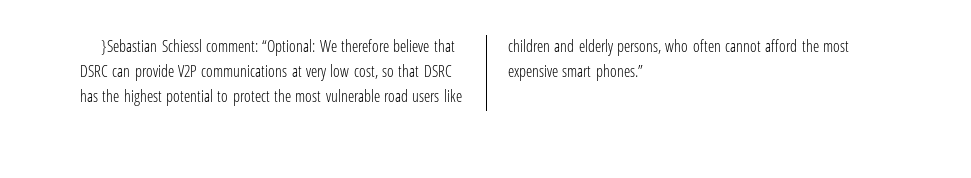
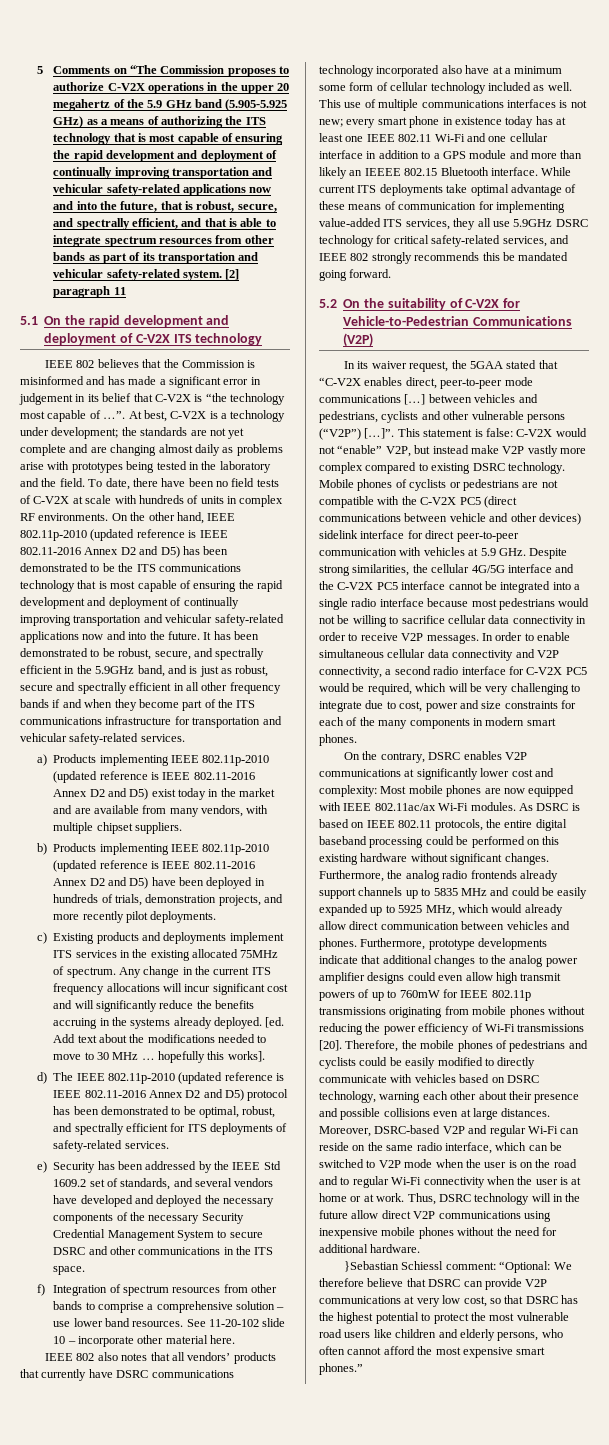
+ 5 Comments on “The Commission proposes to authorize C-V2X operations in the upper 20 megahertz of the 5.9 GHz band (5.905-5.925 GHz) as a means of authorizing the ITS technology that is most capable of ensuring the rapid development and deployment of continually improving transportation and vehicular safety-related applications now and into the future, that is robust, secure, and spectrally efficient, and that is able to integrate spectrum resources from other bands as part of its transportation and vehicular safety-related system. [2] paragraph 11
+ 5.1 On the rapid development and deployment of C-V2X ITS technology
+ IEEE 802 believes that the Commission is misinformed and has made a significant error in judgement in its belief that C-V2X is “the technology most capable of …”. At best, C-V2X is a technology under development; the standards are not yet complete and are changing almost daily as problems arise with prototypes being tested in the laboratory and the field. To date, there have been no field tests of C-V2X at scale with hundreds of units in complex RF environments. On the other hand, IEEE 802.11p-2010 (updated reference is IEEE 802.11-2016 Annex D2 and D5) has been demonstrated to be the ITS communications technology that is most capable of ensuring the rapid development and deployment of continually improving transportation and vehicular safety-related applications now and into the future. It has been demonstrated to be robust, secure, and spectrally efficient in the 5.9GHz band, and is just as robust, secure and spectrally efficient in all other frequency bands if and when they become part of the ITS communications infrastructure for transportation and vehicular safety-related services.
+ a) Products implementing IEEE 802.11p-2010 (updated reference is IEEE 802.11-2016 Annex D2 and D5) exist today in the market and are available from many vendors, with multiple chipset suppliers.
+ b) Products implementing IEEE 802.11p-2010 (updated reference is IEEE 802.11-2016 Annex D2 and D5) have been deployed in hundreds of trials, demonstration projects, and more recently pilot deployments.
+ c) Existing products and deployments implement ITS services in the existing allocated 75MHz of spectrum. Any change in the current ITS frequency allocations will incur significant cost and will significantly reduce the benefits accruing in the systems already deployed. [ed. Add text about the modifications needed to move to 30 MHz … hopefully this works].
+ d) The IEEE 802.11p-2010 (updated reference is IEEE 802.11-2016 Annex D2 and D5) protocol has been demonstrated to be optimal, robust, and spectrally efficient for ITS deployments of safety-related services.
+ e) Security has been addressed by the IEEE Std 1609.2 set of standards, and several vendors have developed and deployed the necessary components of the necessary Security Credential Management System to secure DSRC and other communications in the ITS space.
+ f) Integration of spectrum resources from other bands to comprise a comprehensive solution – use lower band resources. See 11-20-102 slide 10 – incorporate other material here.
+ IEEE 802 also notes that all vendors’ products that currently have DSRC communications technology incorporated also have at a minimum some form of cellular technology included as well. This use of multiple communications interfaces is not new; every smart phone in existence today has at least one IEEE 802.11 Wi-Fi and one cellular interface in addition to a GPS module and more than likely an IEEEE 802.15 Bluetooth interface. While current ITS deployments take optimal advantage of these means of communication for implementing value-added ITS services, they all use 5.9GHz DSRC technology for critical safety-related services, and IEEE 802 strongly recommends this be mandated going forward.
+ 5.2 On the suitability of C-V2X for Vehicle-to-Pedestrian Communications (V2P)
+ In its waiver request, the 5GAA stated that “C-V2X enables direct, peer-to-peer mode communications […] between vehicles and pedestrians, cyclists and other vulnerable persons (“V2P”) […]”. This statement is false: C-V2X would not “enable” V2P, but instead make V2P vastly more complex compared to existing DSRC technology. Mobile phones of cyclists or pedestrians are not compatible with the C-V2X PC5 (direct communications between vehicle and other devices) sidelink interface for direct peer-to-peer communication with vehicles at 5.9 GHz. Despite strong similarities, the cellular 4G/5G interface and the C-V2X PC5 interface cannot be integrated into a single radio interface because most pedestrians would not be willing to sacrifice cellular data connectivity in order to receive V2P messages. In order to enable simultaneous cellular data connectivity and V2P connectivity, a second radio interface for C-V2X PC5 would be required, which will be very challenging to integrate due to cost, power and size constraints for each of the many components in modern smart phones.
+ On the contrary, DSRC enables V2P communications at significantly lower cost and complexity: Most mobile phones are now equipped with IEEE 802.11ac/ax Wi-Fi modules. As DSRC is based on IEEE 802.11 protocols, the entire digital baseband processing could be performed on this existing hardware without significant changes. Furthermore, the analog radio frontends already support channels up to 5835 MHz and could be easily expanded up to 5925 MHz, which would already allow direct communication between vehicles and phones. Furthermore, prototype developments indicate that additional changes to the analog power amplifier designs could even allow high transmit powers of up to 760mW for IEEE 802.11p transmissions originating from mobile phones without reducing the power efficiency of Wi-Fi transmissions [20]. Therefore, the mobile phones of pedestrians and cyclists could be easily modified to directly communicate with vehicles based on DSRC technology, warning each other about their presence and possible collisions even at large distances. Moreover, DSRC-based V2P and regular Wi-Fi can reside on the same radio interface, which can be switched to V2P mode when the user is on the road and to regular Wi-Fi connectivity when the user is at home or at work. Thus, DSRC technology will in the future allow direct V2P communications using inexpensive mobile phones without the need for additional hardware.

